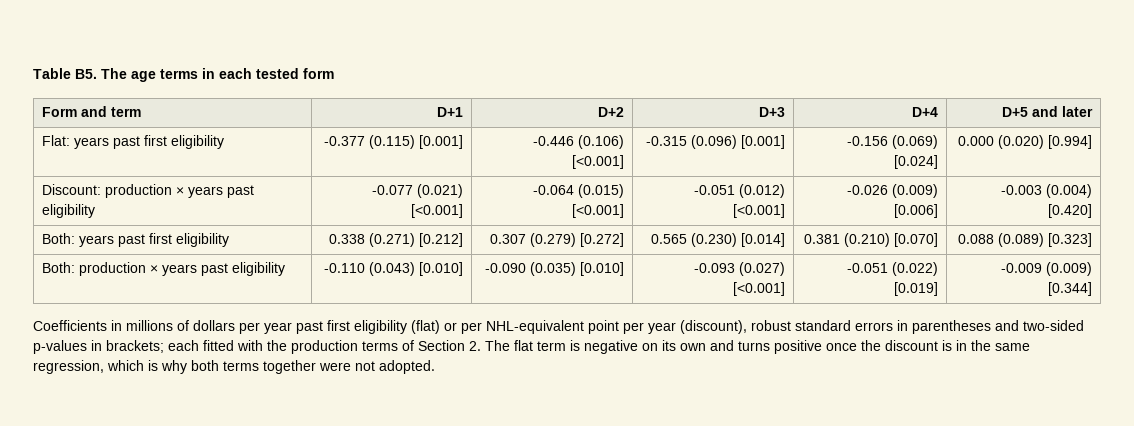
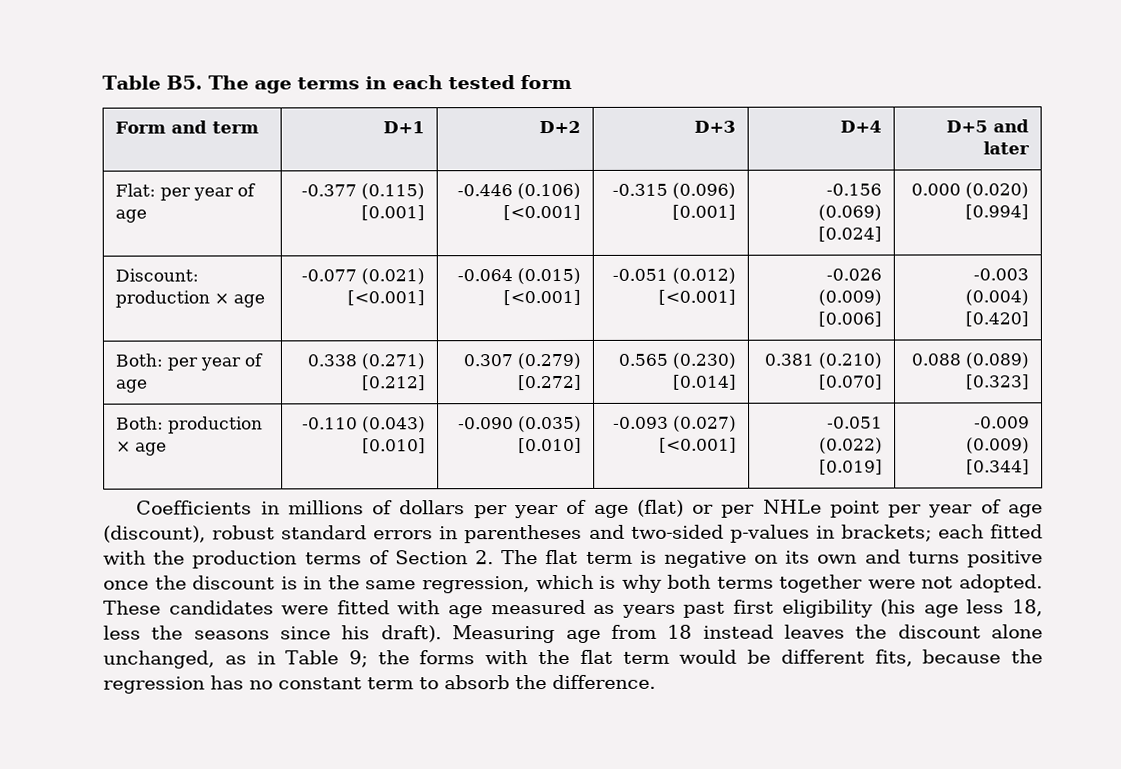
- Flat: years past first eligibility | -0.377 (0.115) [0.001] | -0.446 (0.106) [<0.001] | -0.315 (0.096) [0.001] | -0.156 (0.069) [0.024] | 0.000 (0.020) [0.994]
+ Flat: per year of age | -0.377 (0.115) [0.001] | -0.446 (0.106) [<0.001] | -0.315 (0.096) [0.001] | -0.156 (0.069) [0.024] | 0.000 (0.020) [0.994]
- Discount: production × years past eligibility | -0.077 (0.021) [<0.001] | -0.064 (0.015) [<0.001] | -0.051 (0.012) [<0.001] | -0.026 (0.009) [0.006] | -0.003 (0.004) [0.420]
+ Discount: production × age | -0.077 (0.021) [<0.001] | -0.064 (0.015) [<0.001] | -0.051 (0.012) [<0.001] | -0.026 (0.009) [0.006] | -0.003 (0.004) [0.420]
- Both: years past first eligibility | 0.338 (0.271) [0.212] | 0.307 (0.279) [0.272] | 0.565 (0.230) [0.014] | 0.381 (0.210) [0.070] | 0.088 (0.089) [0.323]
+ Both: per year of age | 0.338 (0.271) [0.212] | 0.307 (0.279) [0.272] | 0.565 (0.230) [0.014] | 0.381 (0.210) [0.070] | 0.088 (0.089) [0.323]
- Both: production × years past eligibility | -0.110 (0.043) [0.010] | -0.090 (0.035) [0.010] | -0.093 (0.027) [<0.001] | -0.051 (0.022) [0.019] | -0.009 (0.009) [0.344]
+ Both: production × age | -0.110 (0.043) [0.010] | -0.090 (0.035) [0.010] | -0.093 (0.027) [<0.001] | -0.051 (0.022) [0.019] | -0.009 (0.009) [0.344]
- Coefficients in millions of dollars per year past first eligibility (flat) or per NHL-equivalent point per year (discount), robust standard errors in parentheses and two-sided p-values in brackets;
+ Coefficients in millions of dollars per year of age (flat) or per NHLe point per year of age (discount), robust standard errors in parentheses and two-sided p-values in brackets;
+ These candidates were fitted with age measured as years past first eligibility (his age less 18, less the seasons since his draft). Measuring age from 18 instead leaves the discount alone unchanged, as in Table 9; the forms with the flat term would be different fits, because the regression has no constant term to absorb the difference.

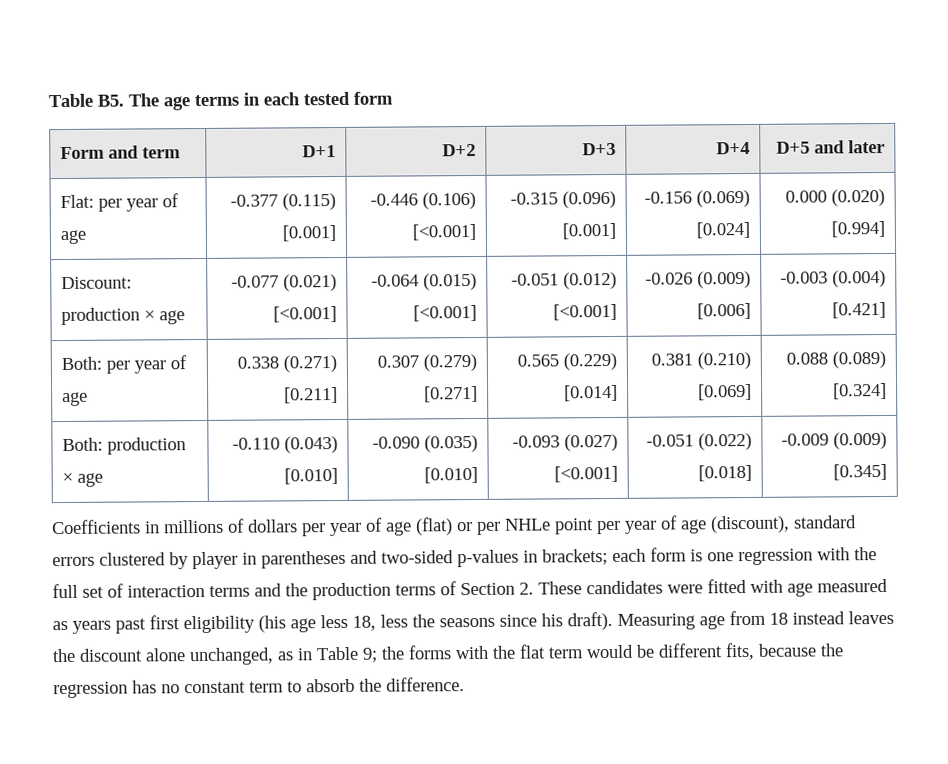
- Discount: production × age | -0.077 (0.021) [<0.001] | -0.064 (0.015) [<0.001] | -0.051 (0.012) [<0.001] | -0.026 (0.009) [0.006] | -0.003 (0.004) [0.420]
+ Discount: production × age | -0.077 (0.021) [<0.001] | -0.064 (0.015) [<0.001] | -0.051 (0.012) [<0.001] | -0.026 (0.009) [0.006] | -0.003 (0.004) [0.421]
- Both: per year of age | 0.338 (0.271) [0.212] | 0.307 (0.279) [0.272] | 0.565 (0.230) [0.014] | 0.381 (0.210) [0.070] | 0.088 (0.089) [0.323]
+ Both: per year of age | 0.338 (0.271) [0.211] | 0.307 (0.279) [0.271] | 0.565 (0.229) [0.014] | 0.381 (0.210) [0.069] | 0.088 (0.089) [0.324]
- Both: production × age | -0.110 (0.043) [0.010] | -0.090 (0.035) [0.010] | -0.093 (0.027) [<0.001] | -0.051 (0.022) [0.019] | -0.009 (0.009) [0.344]
+ Both: production × age | -0.110 (0.043) [0.010] | -0.090 (0.035) [0.010] | -0.093 (0.027) [<0.001] | -0.051 (0.022) [0.018] | -0.009 (0.009) [0.345]
- Coefficients in millions of dollars per year of age (flat) or per NHLe point per year of age (discount), robust standard errors in parentheses and two-sided p-values in brackets; each fitted with the production terms of Section 2. The flat term is negative on its own and turns positive once the discount is in the same regression, which is why both terms together were not adopted. These candidates were fitted with age measured as years past first eligibility (his age less 18, less the seasons since his draft).
+ Coefficients in millions of dollars per year of age (flat) or per NHLe point per year of age (discount), standard errors clustered by player in parentheses and two-sided p-values in brackets; each form is one regression with the full set of interaction terms and the production terms of Section 2. These candidates were fitted with age measured as years past first eligibility (his age less 18, less the seasons since his draft).

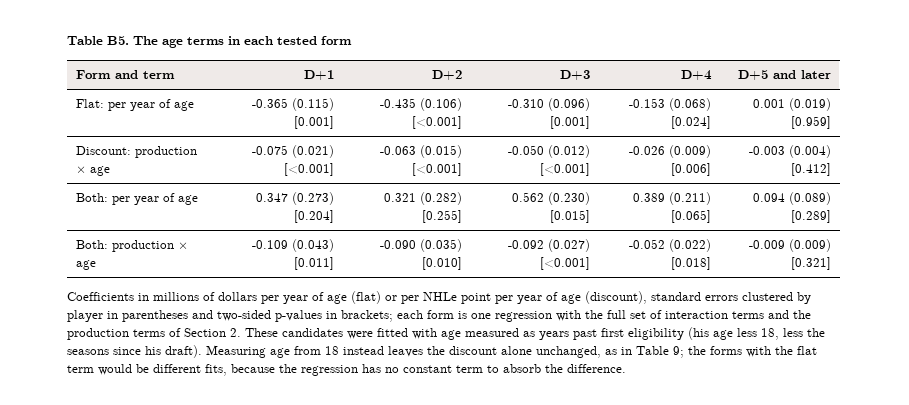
- Flat: per year of age | -0.377 (0.115) [0.001] | -0.446 (0.106) [<0.001] | -0.315 (0.096) [0.001] | -0.156 (0.069) [0.024] | 0.000 (0.020) [0.994]
+ Flat: per year of age | -0.365 (0.115) [0.001] | -0.435 (0.106) [<0.001] | -0.310 (0.096) [0.001] | -0.153 (0.068) [0.024] | 0.001 (0.019) [0.959]
- Discount: production × age | -0.077 (0.021) [<0.001] | -0.064 (0.015) [<0.001] | -0.051 (0.012) [<0.001] | -0.026 (0.009) [0.006] | -0.003 (0.004) [0.421]
+ Discount: production × age | -0.075 (0.021) [<0.001] | -0.063 (0.015) [<0.001] | -0.050 (0.012) [<0.001] | -0.026 (0.009) [0.006] | -0.003 (0.004) [0.412]
- Both: per year of age | 0.338 (0.271) [0.211] | 0.307 (0.279) [0.271] | 0.565 (0.229) [0.014] | 0.381 (0.210) [0.069] | 0.088 (0.089) [0.324]
+ Both: per year of age | 0.347 (0.273) [0.204] | 0.321 (0.282) [0.255] | 0.562 (0.230) [0.015] | 0.389 (0.211) [0.065] | 0.094 (0.089) [0.289]
- Both: production × age | -0.110 (0.043) [0.010] | -0.090 (0.035) [0.010] | -0.093 (0.027) [<0.001] | -0.051 (0.022) [0.018] | -0.009 (0.009) [0.345]
+ Both: production × age | -0.109 (0.043) [0.011] | -0.090 (0.035) [0.010] | -0.092 (0.027) [<0.001] | -0.052 (0.022) [0.018] | -0.009 (0.009) [0.321]

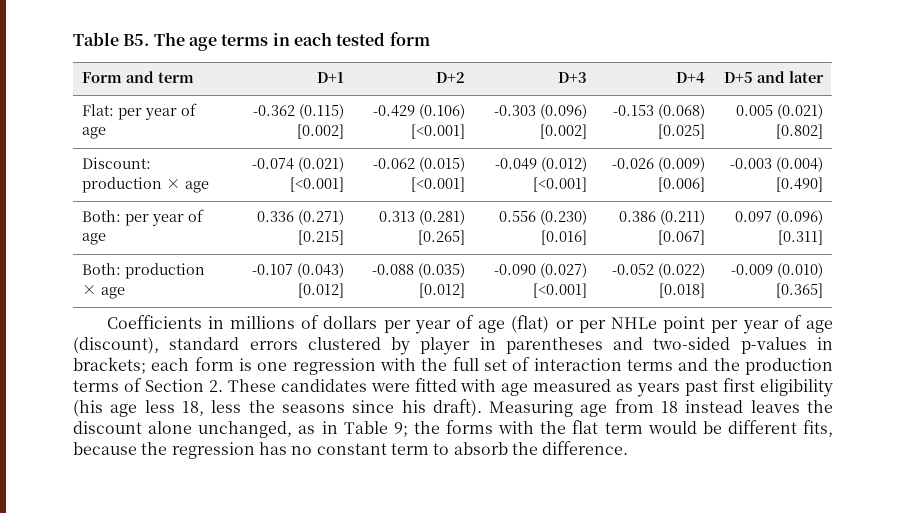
- Flat: per year of age | -0.365 (0.115) [0.001] | -0.435 (0.106) [<0.001] | -0.310 (0.096) [0.001] | -0.153 (0.068) [0.024] | 0.001 (0.019) [0.959]
+ Flat: per year of age | -0.362 (0.115) [0.002] | -0.429 (0.106) [<0.001] | -0.303 (0.096) [0.002] | -0.153 (0.068) [0.025] | 0.005 (0.021) [0.802]
- Discount: production × age | -0.075 (0.021) [<0.001] | -0.063 (0.015) [<0.001] | -0.050 (0.012) [<0.001] | -0.026 (0.009) [0.006] | -0.003 (0.004) [0.412]
+ Discount: production × age | -0.074 (0.021) [<0.001] | -0.062 (0.015) [<0.001] | -0.049 (0.012) [<0.001] | -0.026 (0.009) [0.006] | -0.003 (0.004) [0.490]
- Both: per year of age | 0.347 (0.273) [0.204] | 0.321 (0.282) [0.255] | 0.562 (0.230) [0.015] | 0.389 (0.211) [0.065] | 0.094 (0.089) [0.289]
- Both: production × age | -0.109 (0.043) [0.011] | -0.090 (0.035) [0.010] | -0.092 (0.027) [<0.001] | -0.052 (0.022) [0.018] | -0.009 (0.009) [0.321]
+ Both: per year of age | 0.336 (0.271) [0.215] | 0.313 (0.281) [0.265] | 0.556 (0.230) [0.016] | 0.386 (0.211) [0.067] | 0.097 (0.096) [0.311]
+ Both: production × age | -0.107 (0.043) [0.012] | -0.088 (0.035) [0.012] | -0.090 (0.027) [<0.001] | -0.052 (0.022) [0.018] | -0.009 (0.010) [0.365]

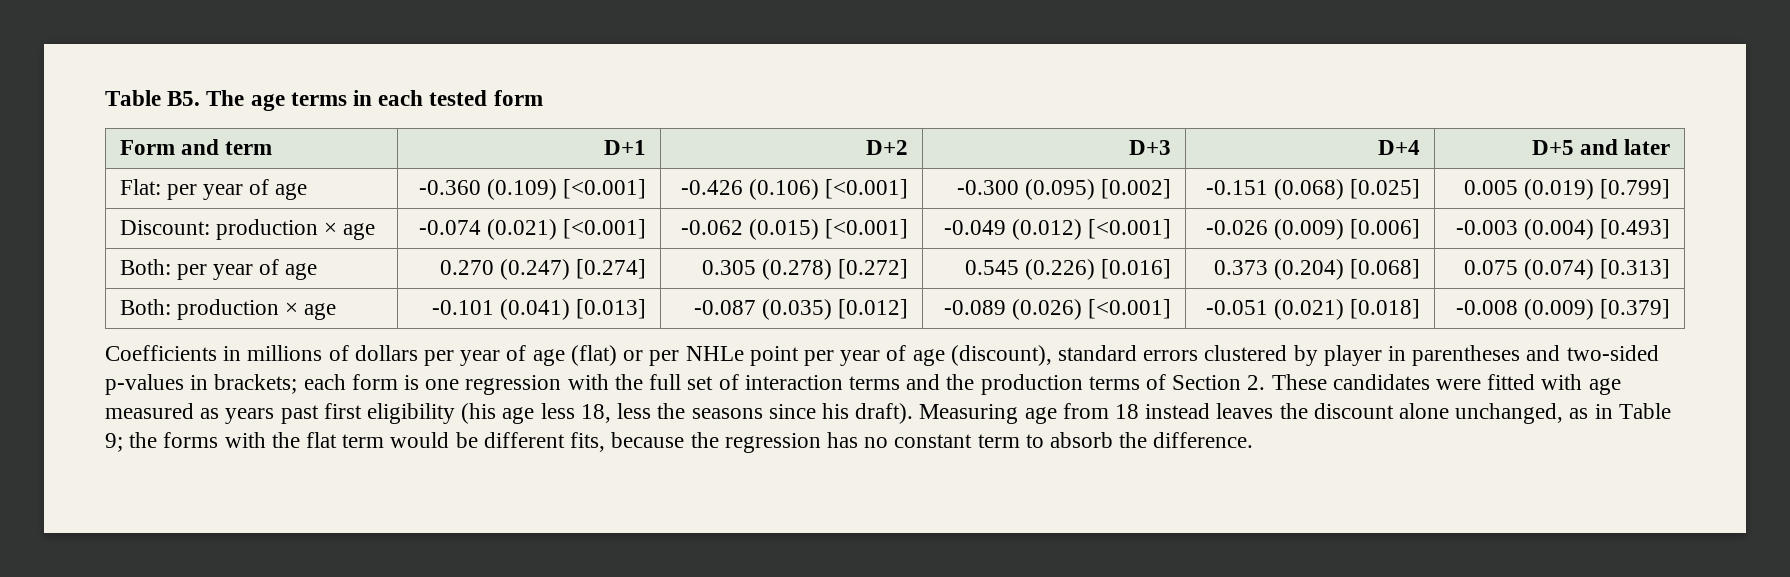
- Flat: per year of age | -0.362 (0.115) [0.002] | -0.429 (0.106) [<0.001] | -0.303 (0.096) [0.002] | -0.153 (0.068) [0.025] | 0.005 (0.021) [0.802]
+ Flat: per year of age | -0.360 (0.109) [<0.001] | -0.426 (0.106) [<0.001] | -0.300 (0.095) [0.002] | -0.151 (0.068) [0.025] | 0.005 (0.019) [0.799]
- Discount: production × age | -0.074 (0.021) [<0.001] | -0.062 (0.015) [<0.001] | -0.049 (0.012) [<0.001] | -0.026 (0.009) [0.006] | -0.003 (0.004) [0.490]
+ Discount: production × age | -0.074 (0.021) [<0.001] | -0.062 (0.015) [<0.001] | -0.049 (0.012) [<0.001] | -0.026 (0.009) [0.006] | -0.003 (0.004) [0.493]
- Both: per year of age | 0.336 (0.271) [0.215] | 0.313 (0.281) [0.265] | 0.556 (0.230) [0.016] | 0.386 (0.211) [0.067] | 0.097 (0.096) [0.311]
+ Both: per year of age | 0.270 (0.247) [0.274] | 0.305 (0.278) [0.272] | 0.545 (0.226) [0.016] | 0.373 (0.204) [0.068] | 0.075 (0.074) [0.313]
- Both: production × age | -0.107 (0.043) [0.012] | -0.088 (0.035) [0.012] | -0.090 (0.027) [<0.001] | -0.052 (0.022) [0.018] | -0.009 (0.010) [0.365]
+ Both: production × age | -0.101 (0.041) [0.013] | -0.087 (0.035) [0.012] | -0.089 (0.026) [<0.001] | -0.051 (0.021) [0.018] | -0.008 (0.009) [0.379]

